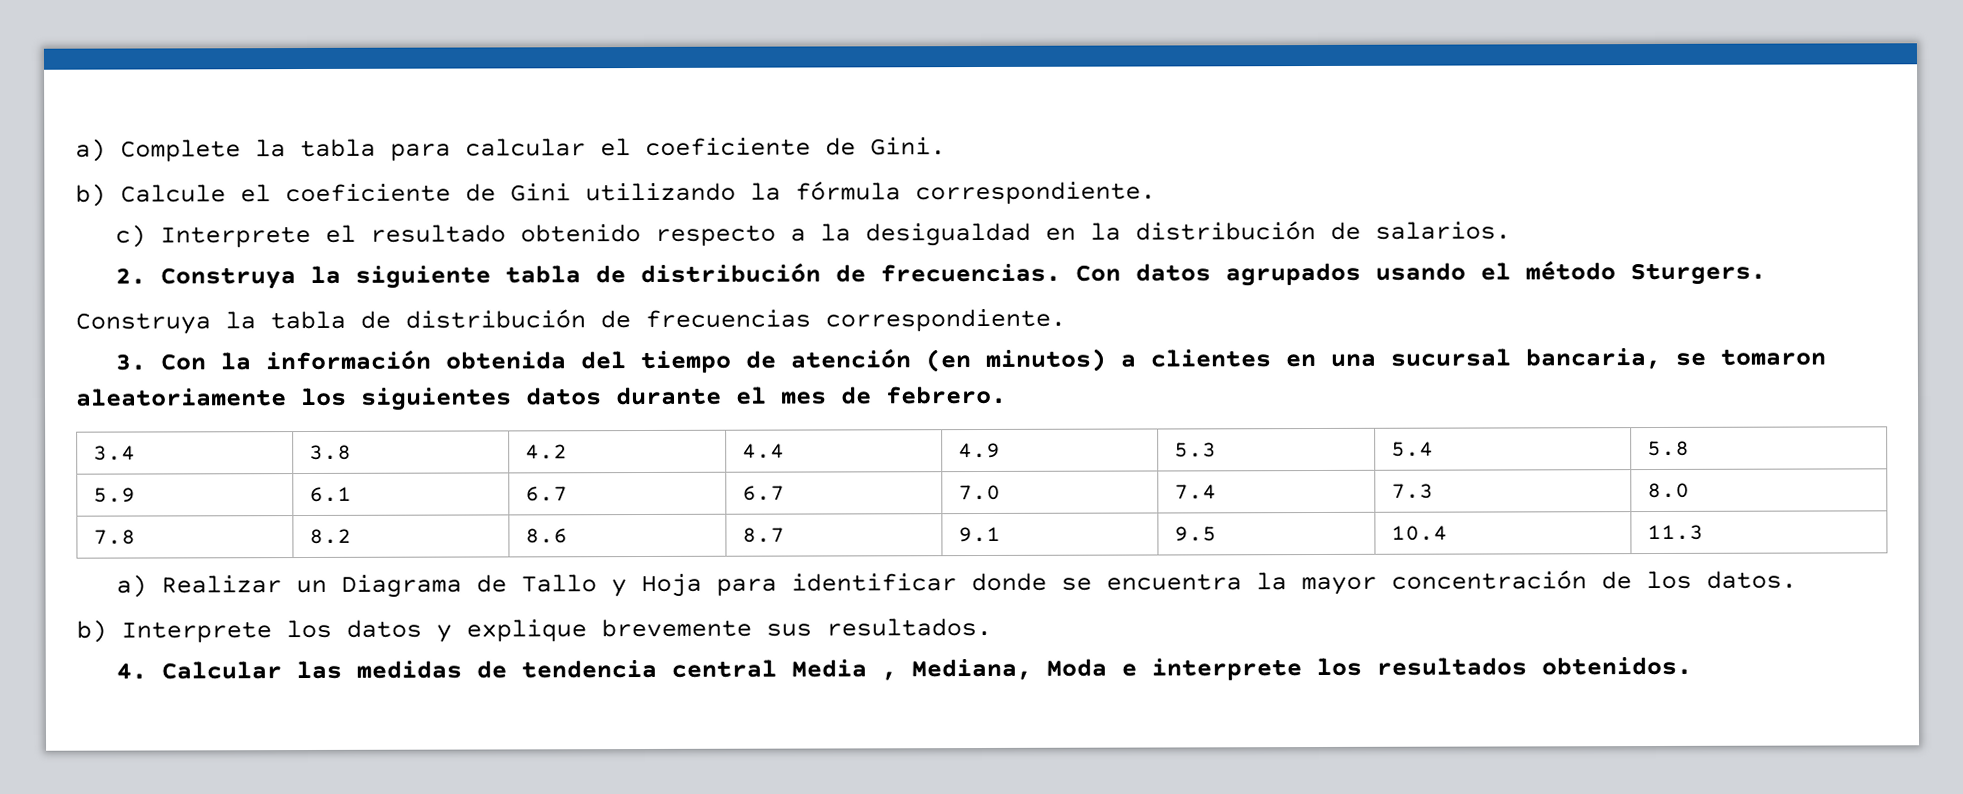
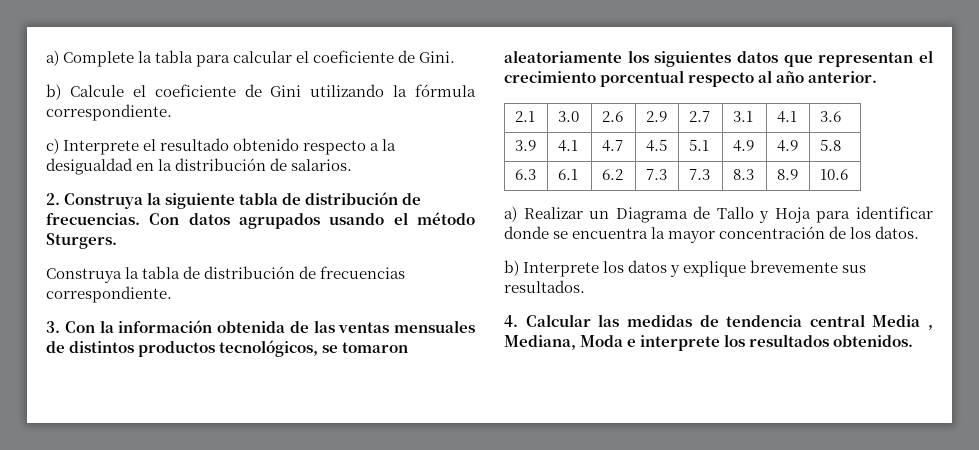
- 3. Con la información obtenida del tiempo de atención (en minutos) a clientes en una sucursal bancaria, se tomaron aleatoriamente los siguientes datos durante el mes de febrero.
- 3.4 | 3.8 | 4.2 | 4.4 | 4.9 | 5.3 | 5.4 | 5.8
+ 3. Con la información obtenida de las ventas mensuales de distintos productos tecnológicos, se tomaron aleatoriamente los siguientes datos que representan el crecimiento porcentual respecto al año anterior.
+ 2.1 | 3.0 | 2.6 | 2.9 | 2.7 | 3.1 | 4.1 | 3.6
+ 3.9 | 4.1 | 4.7 | 4.5 | 5.1 | 4.9 | 4.9 | 5.8
- 5.9 | 6.1 | 6.7 | 6.7 | 7.0 | 7.4 | 7.3 | 8.0
- 7.8 | 8.2 | 8.6 | 8.7 | 9.1 | 9.5 | 10.4 | 11.3
+ 6.3 | 6.1 | 6.2 | 7.3 | 7.3 | 8.3 | 8.9 | 10.6

